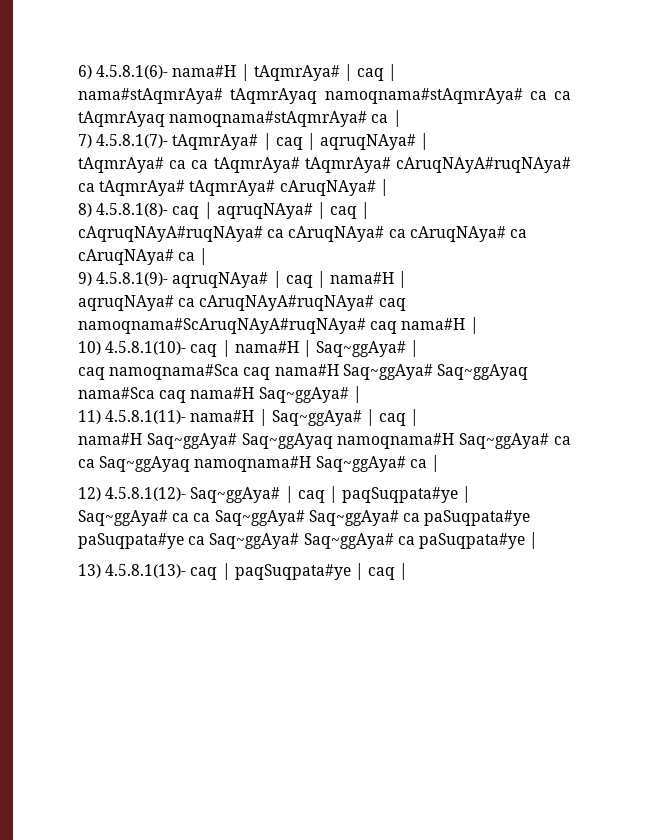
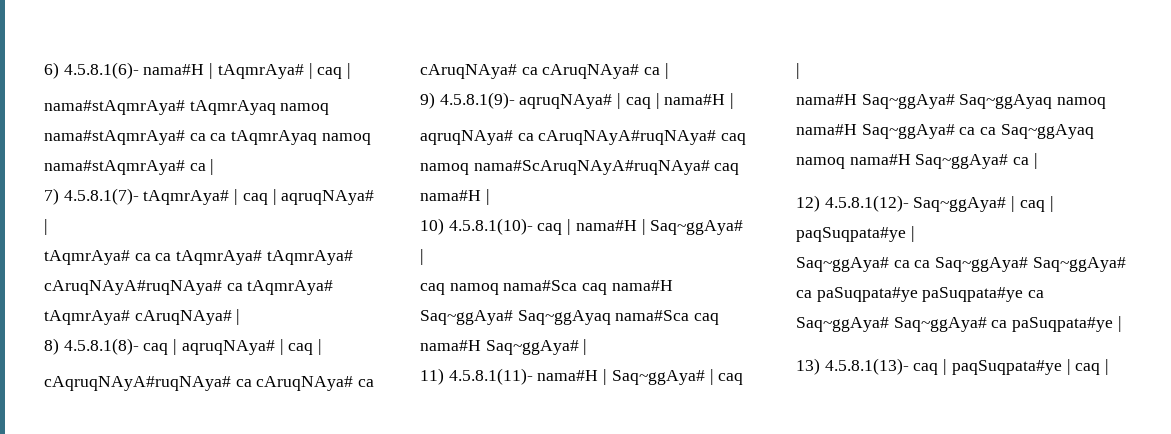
- nama#stAqmrAya# tAqmrAyaq namoqnama#stAqmrAya# ca ca tAqmrAyaq namoqnama#stAqmrAya# ca |
+ nama#stAqmrAya# tAqmrAyaq namoq nama#stAqmrAya# ca ca tAqmrAyaq namoq nama#stAqmrAya# ca |
- aqruqNAya# ca cAruqNAyA#ruqNAya# caq namoqnama#ScAruqNAyA#ruqNAya# caq nama#H |
+ aqruqNAya# ca cAruqNAyA#ruqNAya# caq namoq nama#ScAruqNAyA#ruqNAya# caq nama#H |
- caq namoqnama#Sca caq nama#H Saq~ggAya# Saq~ggAyaq nama#Sca caq nama#H Saq~ggAya# |
+ caq namoq nama#Sca caq nama#H Saq~ggAya# Saq~ggAyaq nama#Sca caq nama#H Saq~ggAya# |
- nama#H Saq~ggAya# Saq~ggAyaq namoqnama#H Saq~ggAya# ca ca Saq~ggAyaq namoqnama#H Saq~ggAya# ca |
+ nama#H Saq~ggAya# Saq~ggAyaq namoq nama#H Saq~ggAya# ca ca Saq~ggAyaq namoq nama#H Saq~ggAya# ca |

